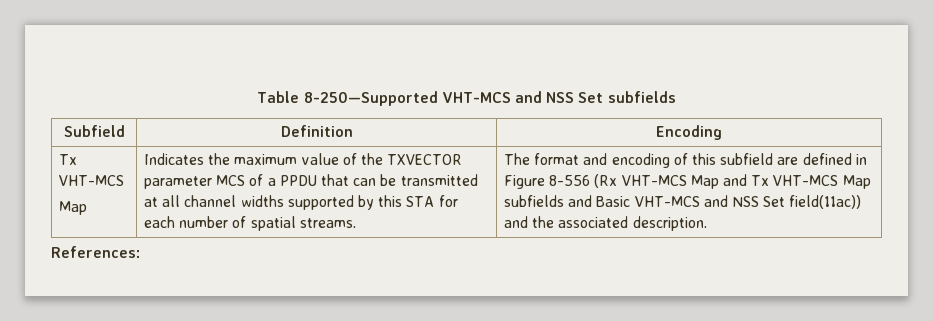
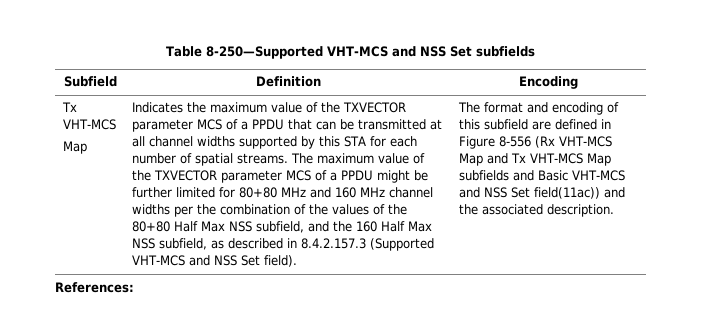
+ The maximum value of the TXVECTOR parameter MCS of a PPDU might be further limited for 80+80 MHz and 160 MHz channel widths per the combination of the values of the 80+80 Half Max NSS subfield, and the 160 Half Max NSS subfield, as described in 8.4.2.157.3 (Supported VHT-MCS and NSS Set field).

